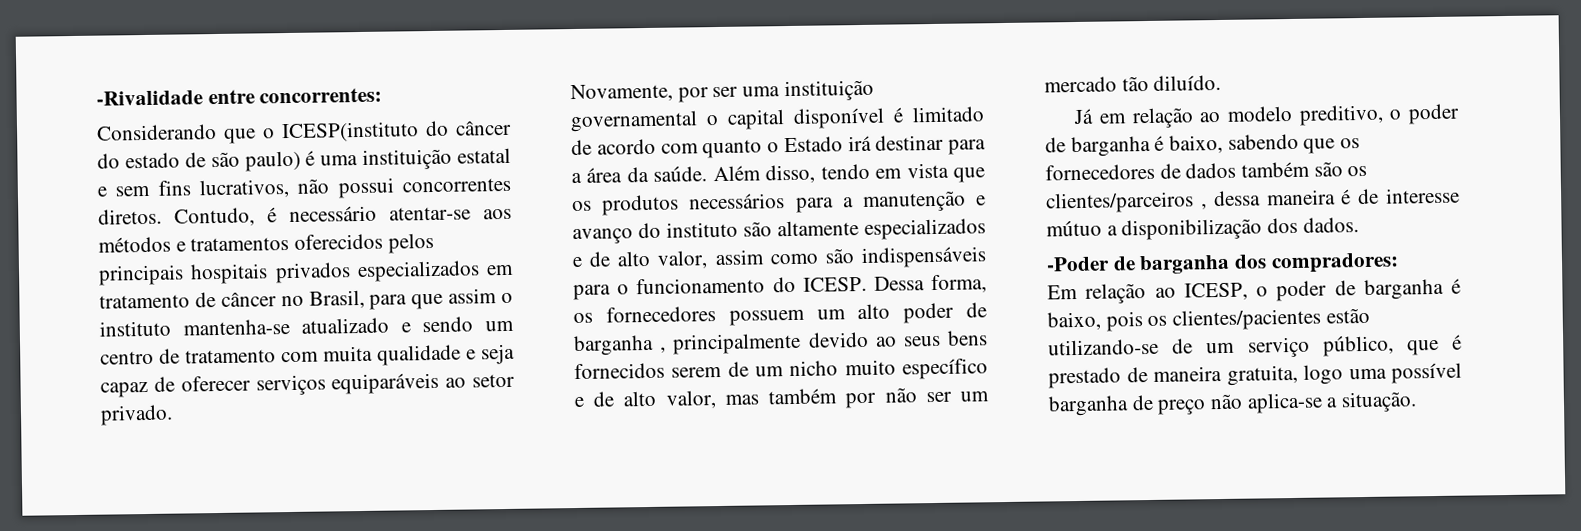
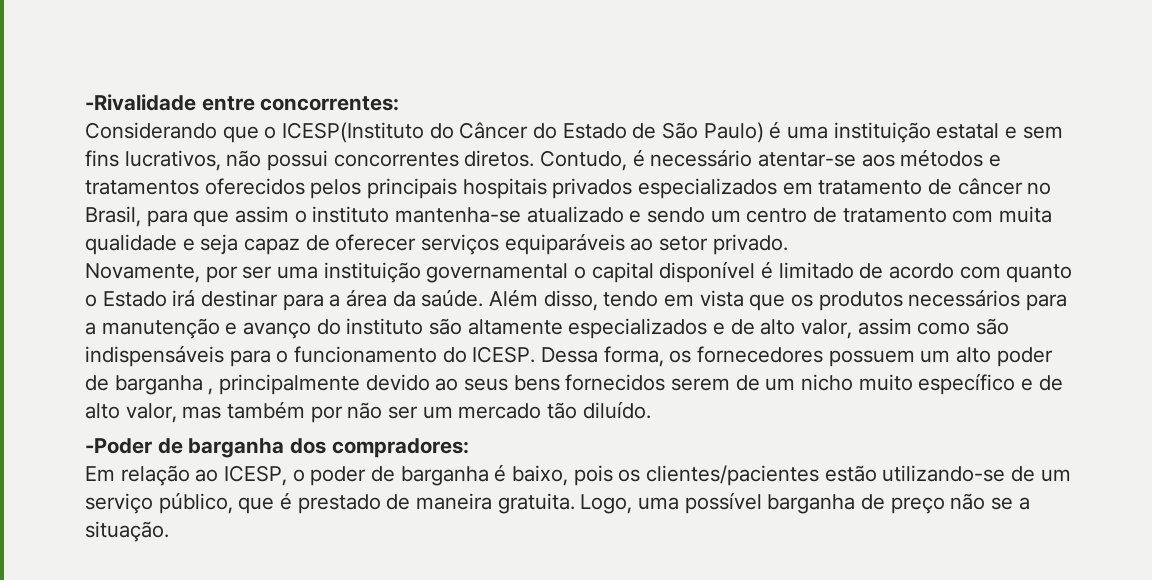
- Considerando que o ICESP(instituto do câncer do estado de são paulo) é uma instituição estatal e sem fins lucrativos, não possui concorrentes diretos.
+ Considerando que o ICESP(Instituto do Câncer do Estado de São Paulo) é uma instituição estatal e sem fins lucrativos, não possui concorrentes diretos.
- Já em relação ao modelo preditivo, o poder de barganha é baixo, sabendo que os fornecedores de dados também são os clientes/parceiros , dessa maneira é de interesse mútuo a disponibilização dos dados.
- Em relação ao ICESP, o poder de barganha é baixo, pois os clientes/pacientes estão utilizando-se de um serviço público, que é prestado de maneira gratuita, logo uma possível barganha de preço não aplica-se a situação.
+ Em relação ao ICESP, o poder de barganha é baixo, pois os clientes/pacientes estão utilizando-se de um serviço público, que é prestado de maneira gratuita. Logo, uma possível barganha de preço não se a situação.

